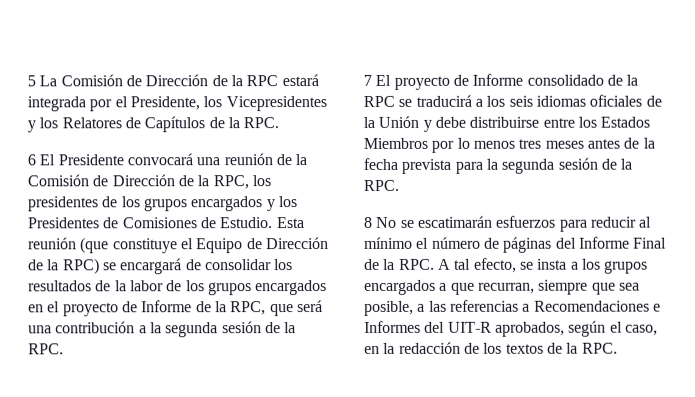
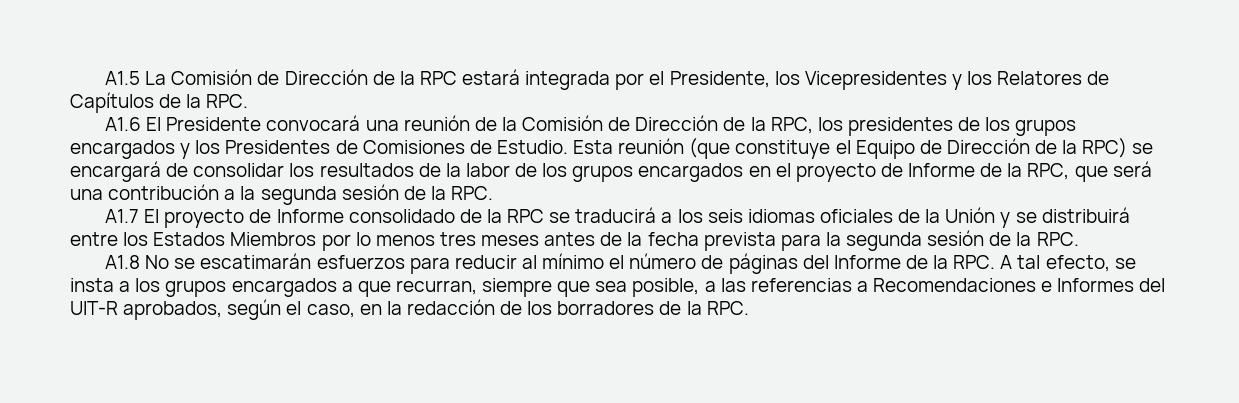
- 5 La Comisión de Dirección de la RPC estará integrada por el Presidente, los Vicepresidentes y los Relatores de Capítulos de la RPC.
+ A1.5 La Comisión de Dirección de la RPC estará integrada por el Presidente, los Vicepresidentes y los Relatores de Capítulos de la RPC.
- 6 El Presidente convocará una reunión de la Comisión de Dirección de la RPC, los presidentes de los grupos encargados y los Presidentes de Comisiones de Estudio.
+ A1.6 El Presidente convocará una reunión de la Comisión de Dirección de la RPC, los presidentes de los grupos encargados y los Presidentes de Comisiones de Estudio.
- 7 El proyecto de Informe consolidado de la RPC se traducirá a los seis idiomas oficiales de la Unión y debe distribuirse entre los Estados Miembros por lo menos tres meses antes de la fecha prevista para la segunda sesión de la RPC.
+ A1.7 El proyecto de Informe consolidado de la RPC se traducirá a los seis idiomas oficiales de la Unión y se distribuirá entre los Estados Miembros por lo menos tres meses antes de la fecha prevista para la segunda sesión de la RPC.
- 8 No se escatimarán esfuerzos para reducir al mínimo el número de páginas del Informe Final de la RPC. A tal efecto, se insta a los grupos encargados a que recurran, siempre que sea posible, a las referencias a Recomendaciones e Informes del UIT-R aprobados, según el caso, en la redacción de los textos de la RPC.
+ A1.8 No se escatimarán esfuerzos para reducir al mínimo el número de páginas del Informe de la RPC. A tal efecto, se insta a los grupos encargados a que recurran, siempre que sea posible, a las referencias a Recomendaciones e Informes del UIT-R aprobados, según el caso, en la redacción de los borradores de la RPC.

